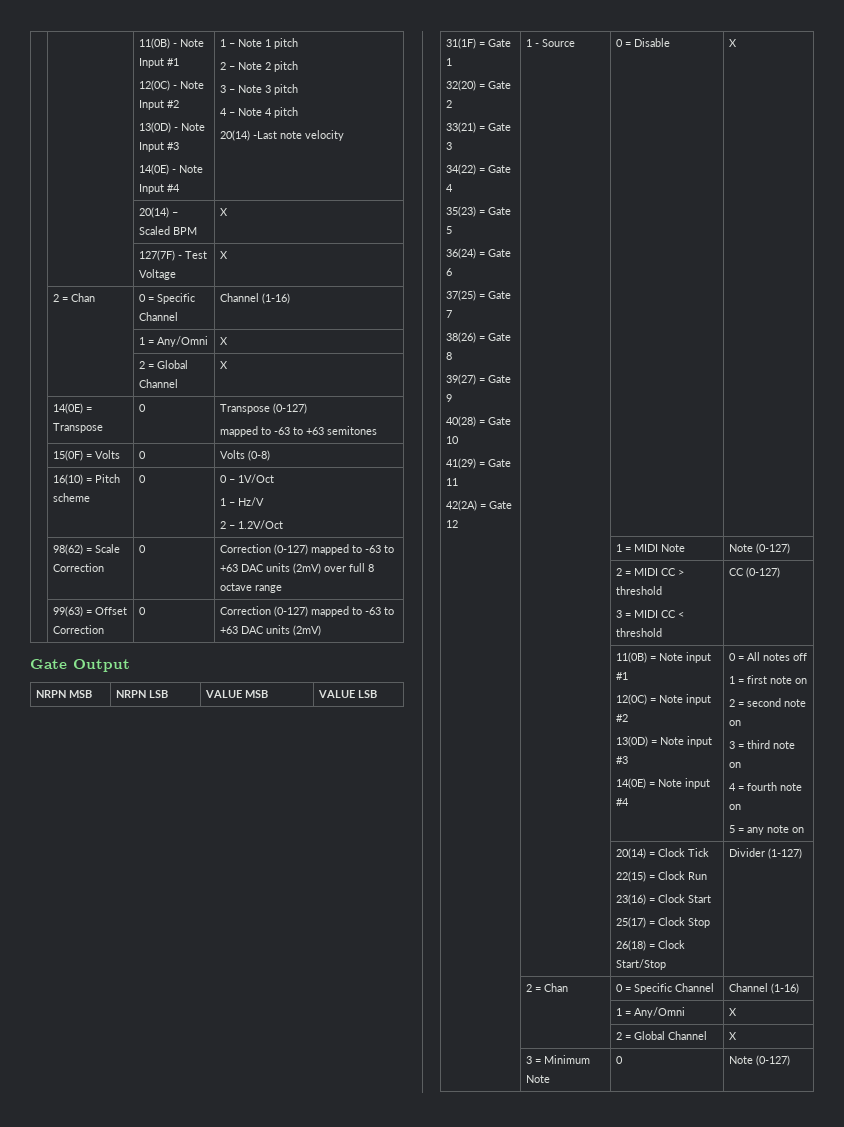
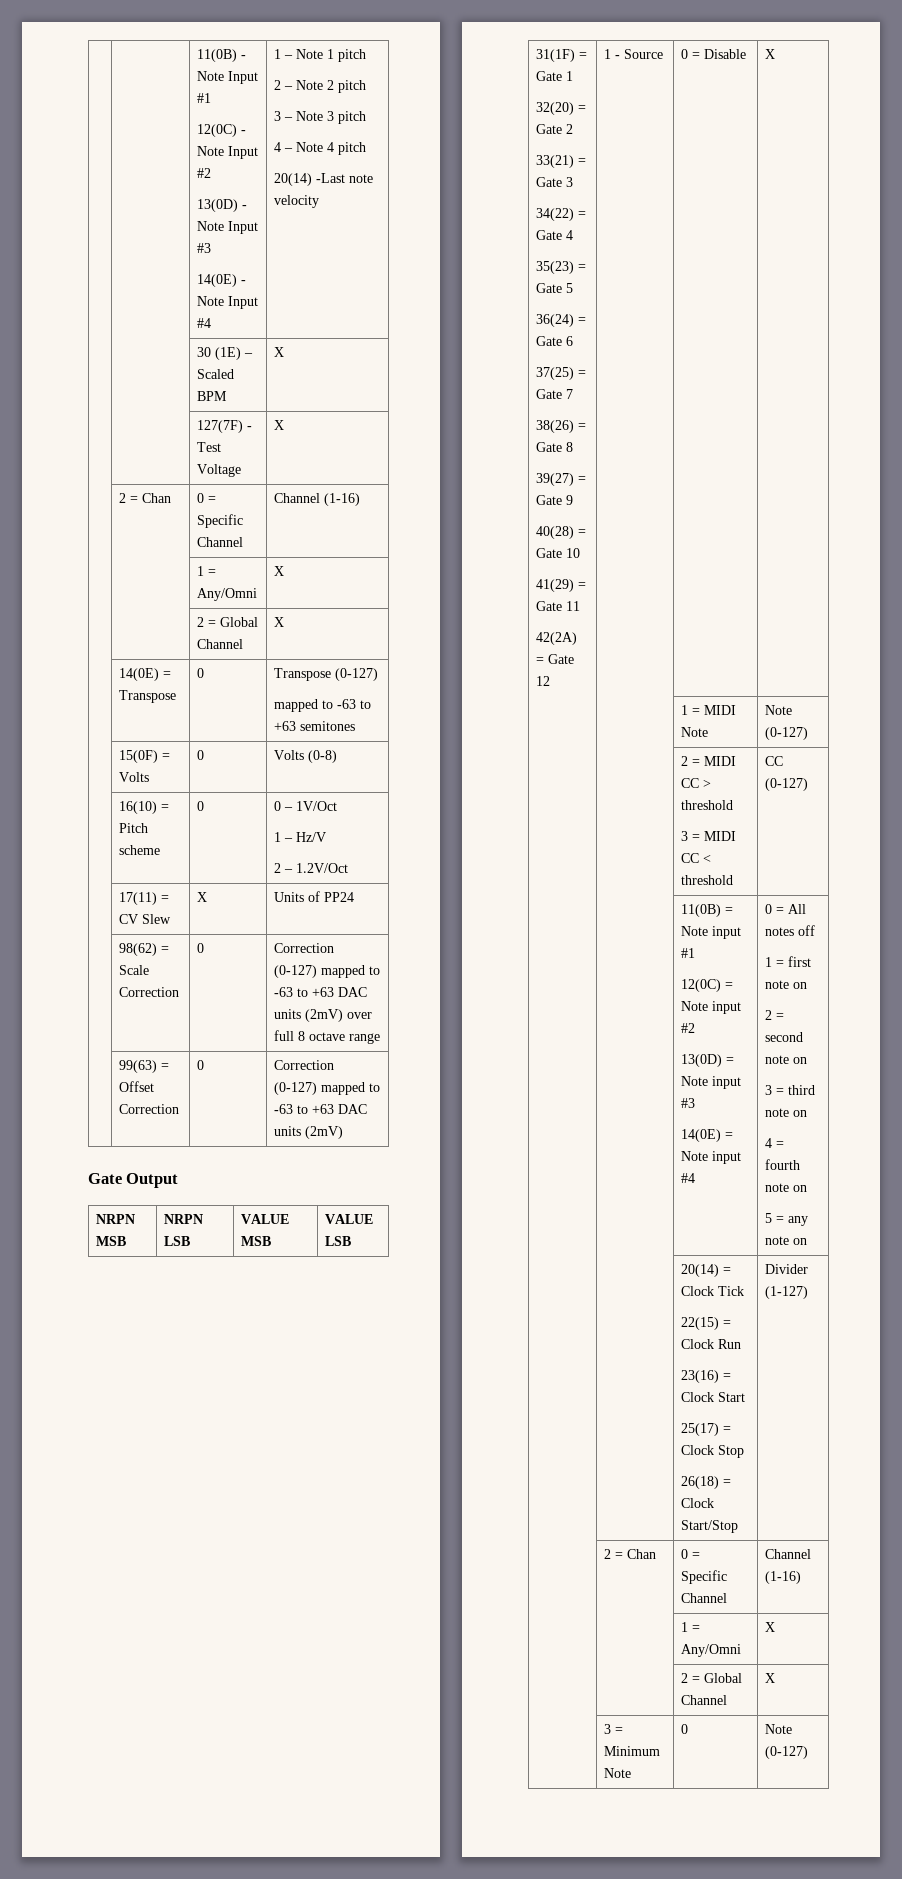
- | | 20(14) – Scaled BPM | X
+ | | 30 (1E) – Scaled BPM | X
+ | 17(11) = CV Slew | X | Units of PP24

